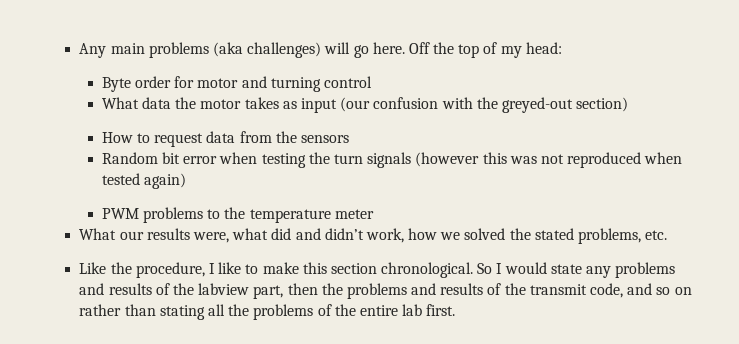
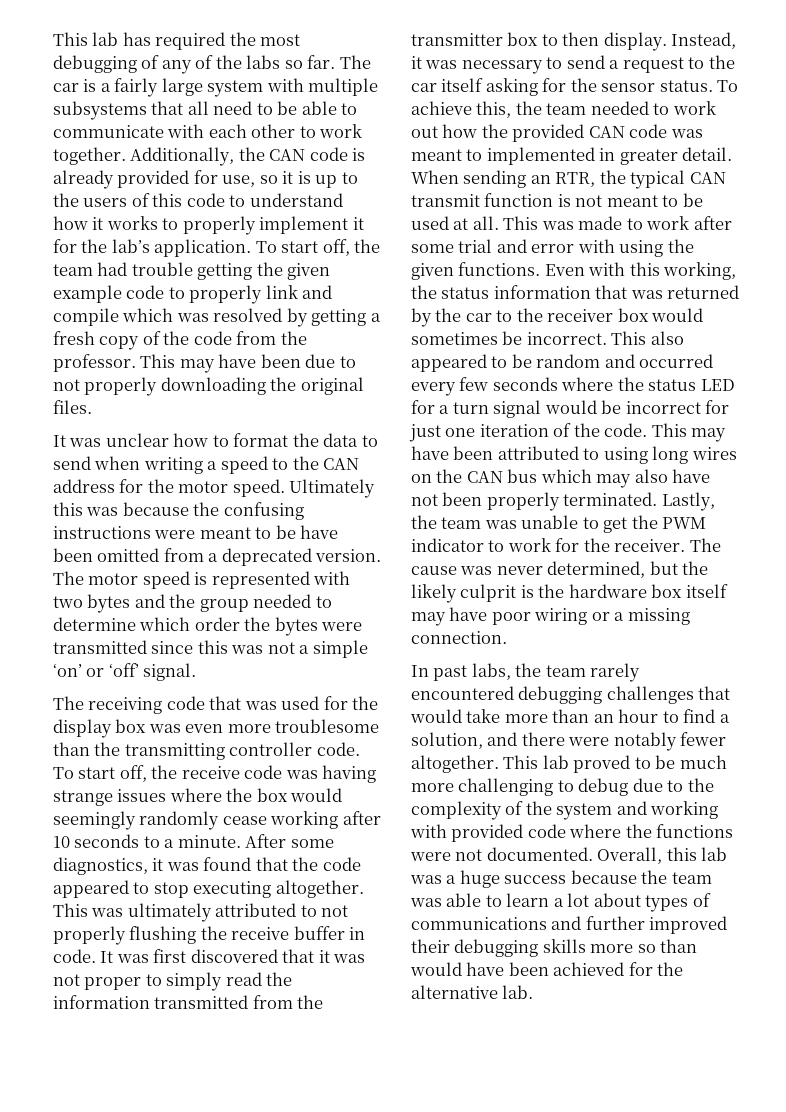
- Any main problems (aka challenges) will go here. Off the top of my head:
- Byte order for motor and turning control
- What data the motor takes as input (our confusion with the greyed-out section)
- How to request data from the sensors
- Random bit error when testing the turn signals (however this was not reproduced when tested again)
- PWM problems to the temperature meter
- What our results were, what did and didn’t work, how we solved the stated problems, etc.
- Like the procedure, I like to make this section chronological. So I would state any problems and results of the labview part, then the problems and results of the transmit code, and so on rather than stating all the problems of the entire lab first.
+ This lab has required the most debugging of any of the labs so far. The car is a fairly large system with multiple subsystems that all need to be able to communicate with each other to work together. Additionally, the CAN code is already provided for use, so it is up to the users of this code to understand how it works to properly implement it for the lab’s application. To start off, the team had trouble getting the given example code to properly link and compile which was resolved by getting a fresh copy of the code from the professor. This may have been due to not properly downloading the original files.
+ It was unclear how to format the data to send when writing a speed to the CAN address for the motor speed. Ultimately this was because the confusing instructions were meant to be have been omitted from a deprecated version. The motor speed is represented with two bytes and the group needed to determine which order the bytes were transmitted since this was not a simple ‘on’ or ‘off’ signal.
+ The receiving code that was used for the display box was even more troublesome than the transmitting controller code. To start off, the receive code was having strange issues where the box would seemingly randomly cease working after 10 seconds to a minute. After some diagnostics, it was found that the code appeared to stop executing altogether. This was ultimately attributed to not properly flushing the receive buffer in code. It was first discovered that it was not proper to simply read the information transmitted from the transmitter box to then display. Instead, it was necessary to send a request to the car itself asking for the sensor status. To achieve this, the team needed to work out how the provided CAN code was meant to implemented in greater detail. When sending an RTR, the typical CAN transmit function is not meant to be used at all. This was made to work after some trial and error with using the given functions. Even with this working, the status information that was returned by the car to the receiver box would sometimes be incorrect. This also appeared to be random and occurred every few seconds where the status LED for a turn signal would be incorrect for just one iteration of the code. This may have been attributed to using long wires on the CAN bus which may also have not been properly terminated. Lastly, the team was unable to get the PWM indicator to work for the receiver. The cause was never determined, but the likely culprit is the hardware box itself may have poor wiring or a missing connection.
+ In past labs, the team rarely encountered debugging challenges that would take more than an hour to find a solution, and there were notably fewer altogether. This lab proved to be much more challenging to debug due to the complexity of the system and working with provided code where the functions were not documented. Overall, this lab was a huge success because the team was able to learn a lot about types of communications and further improved their debugging skills more so than would have been achieved for the alternative lab.

